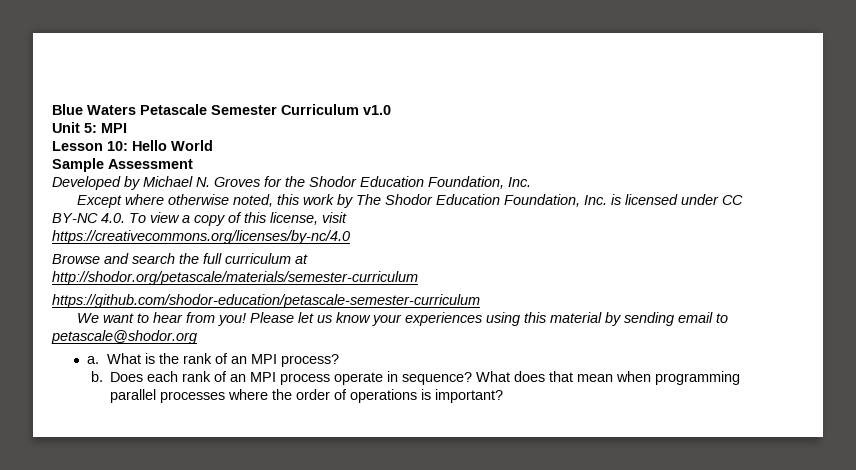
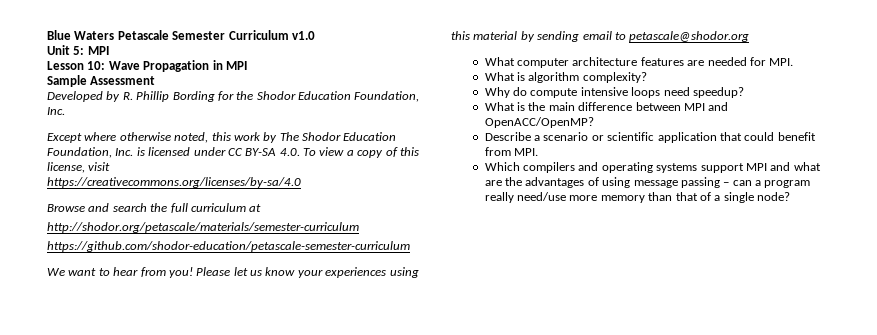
- Lesson 10: Hello World
+ Lesson 10: Wave Propagation in MPI
- Developed by Michael N. Groves for the Shodor Education Foundation, Inc.
+ Developed by R. Phillip Bording for the Shodor Education Foundation, Inc.
- Except where otherwise noted, this work by The Shodor Education Foundation, Inc. is licensed under CC BY-NC 4.0. To view a copy of this license, visit
+ Except where otherwise noted, this work by The Shodor Education Foundation, Inc. is licensed under CC BY-SA 4.0. To view a copy of this license, visit
- https://creativecommons.org/licenses/by-nc/4.0
+ https://creativecommons.org/licenses/by-sa/4.0
- a. What is the rank of an MPI process?
- b. Does each rank of an MPI process operate in sequence? What does that mean when programming parallel processes where the order of operations is important?
+ What computer architecture features are needed for MPI.
+ What is algorithm complexity?
+ Why do compute intensive loops need speedup?
+ What is the main difference between MPI and OpenACC/OpenMP?
+ Describe a scenario or scientific application that could benefit from MPI.
+ Which compilers and operating systems support MPI and what are the advantages of using message passing – can a program really need/use more memory than that of a single node?

